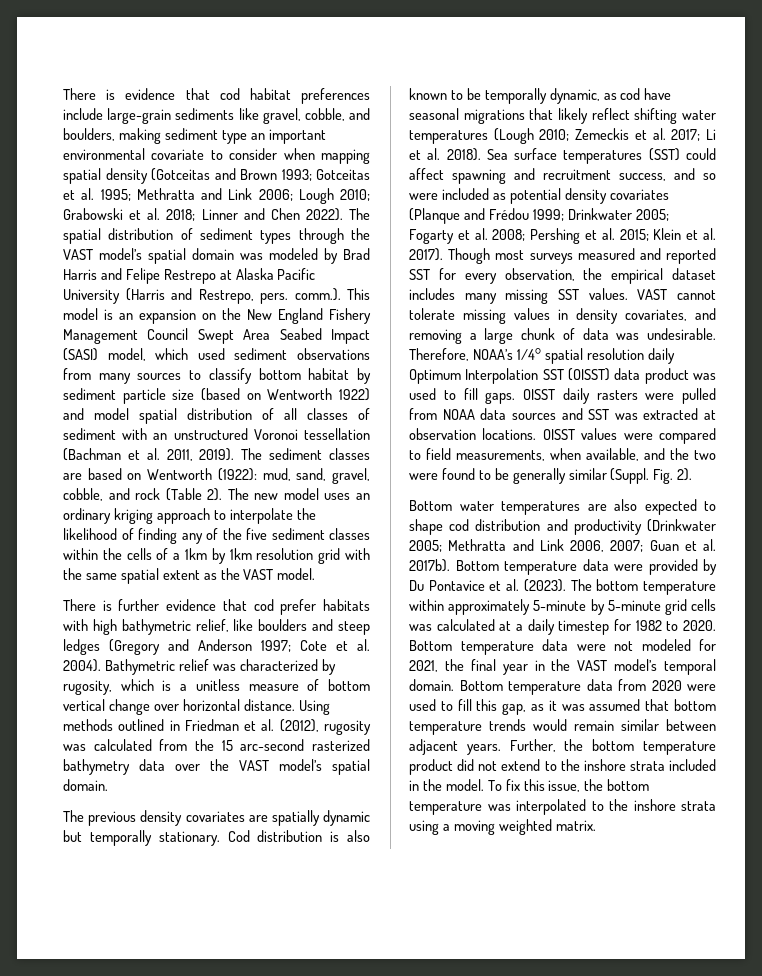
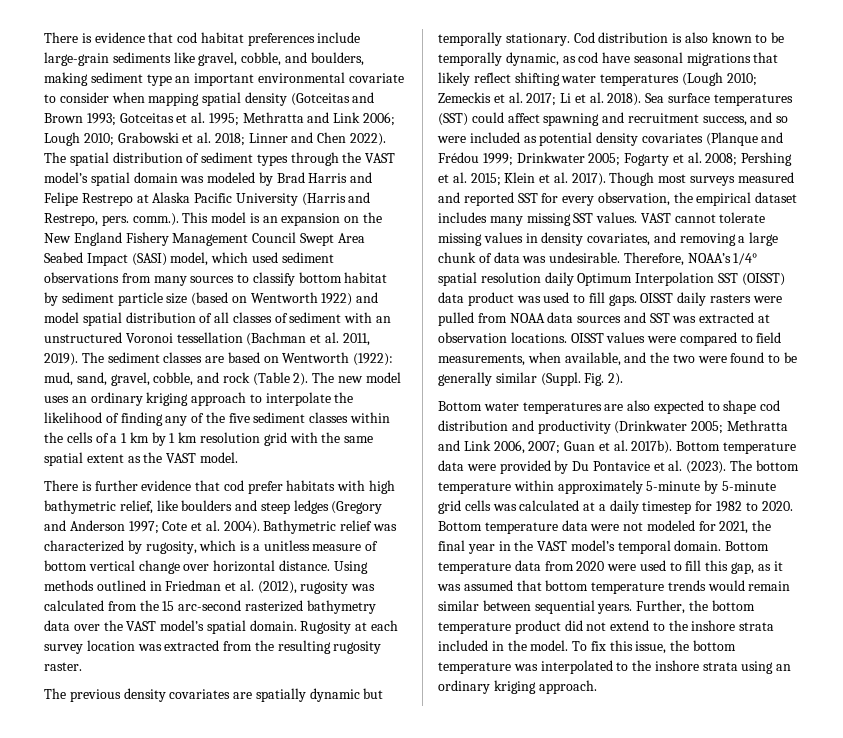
- The new model uses an ordinary kriging approach to interpolate the likelihood of finding any of the five sediment classes within the cells of a 1km by 1km resolution grid with the same spatial extent as the VAST model.
+ The new model uses an ordinary kriging approach to interpolate the likelihood of finding any of the five sediment classes within the cells of a 1 km by 1 km resolution grid with the same spatial extent as the VAST model.
+ Rugosity at each survey location was extracted from the resulting rugosity raster.
- Bottom temperature data from 2020 were used to fill this gap, as it was assumed that bottom temperature trends would remain similar between adjacent years.
+ Bottom temperature data from 2020 were used to fill this gap, as it was assumed that bottom temperature trends would remain similar between sequential years.
- To fix this issue, the bottom temperature was interpolated to the inshore strata using a moving weighted matrix.
+ To fix this issue, the bottom temperature was interpolated to the inshore strata using an ordinary kriging approach.

